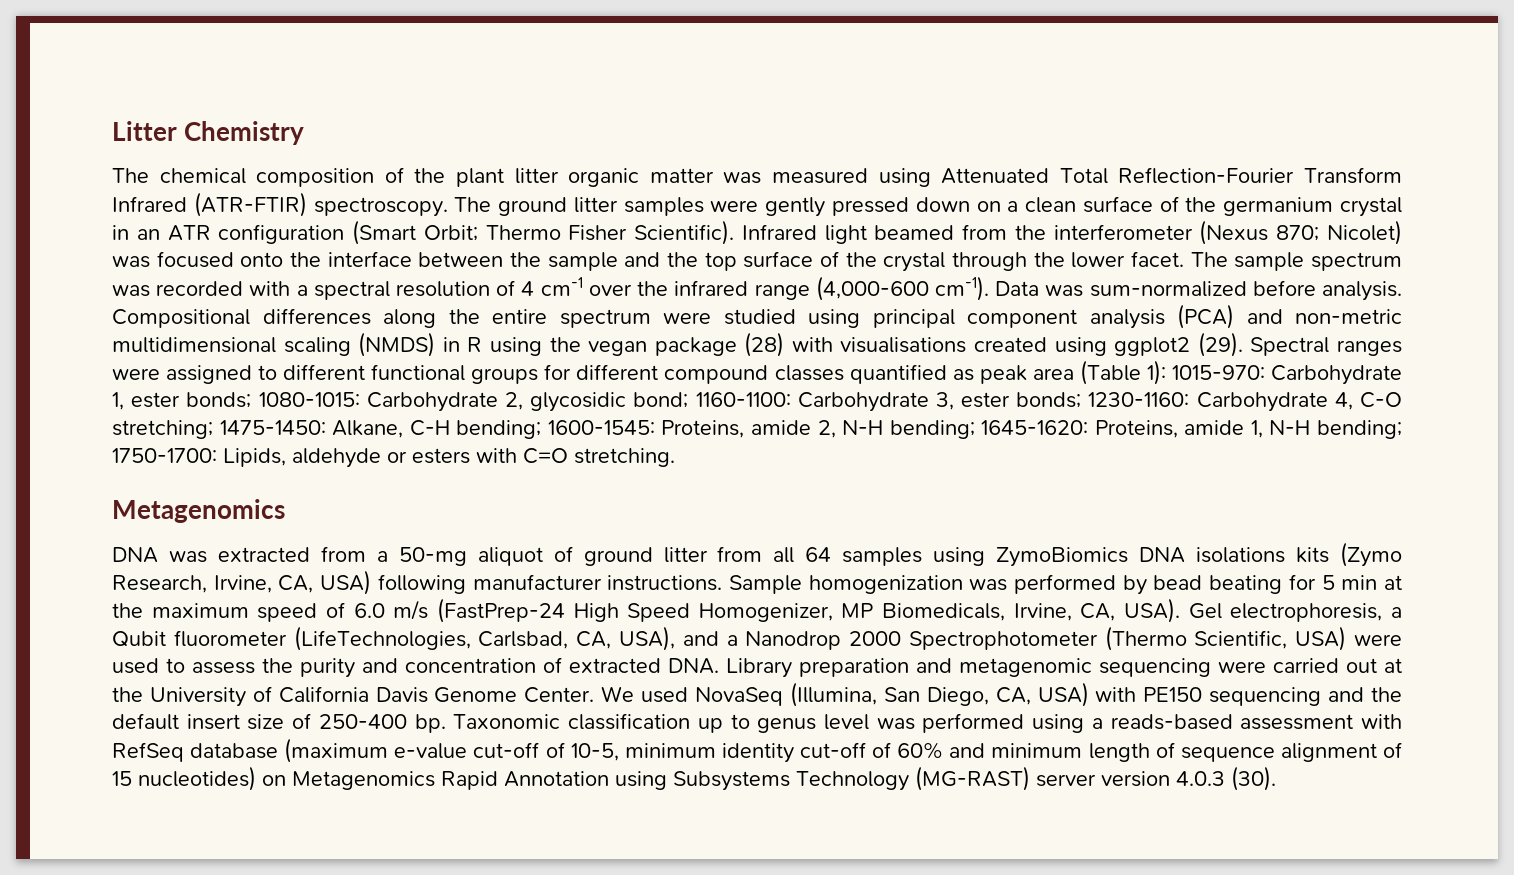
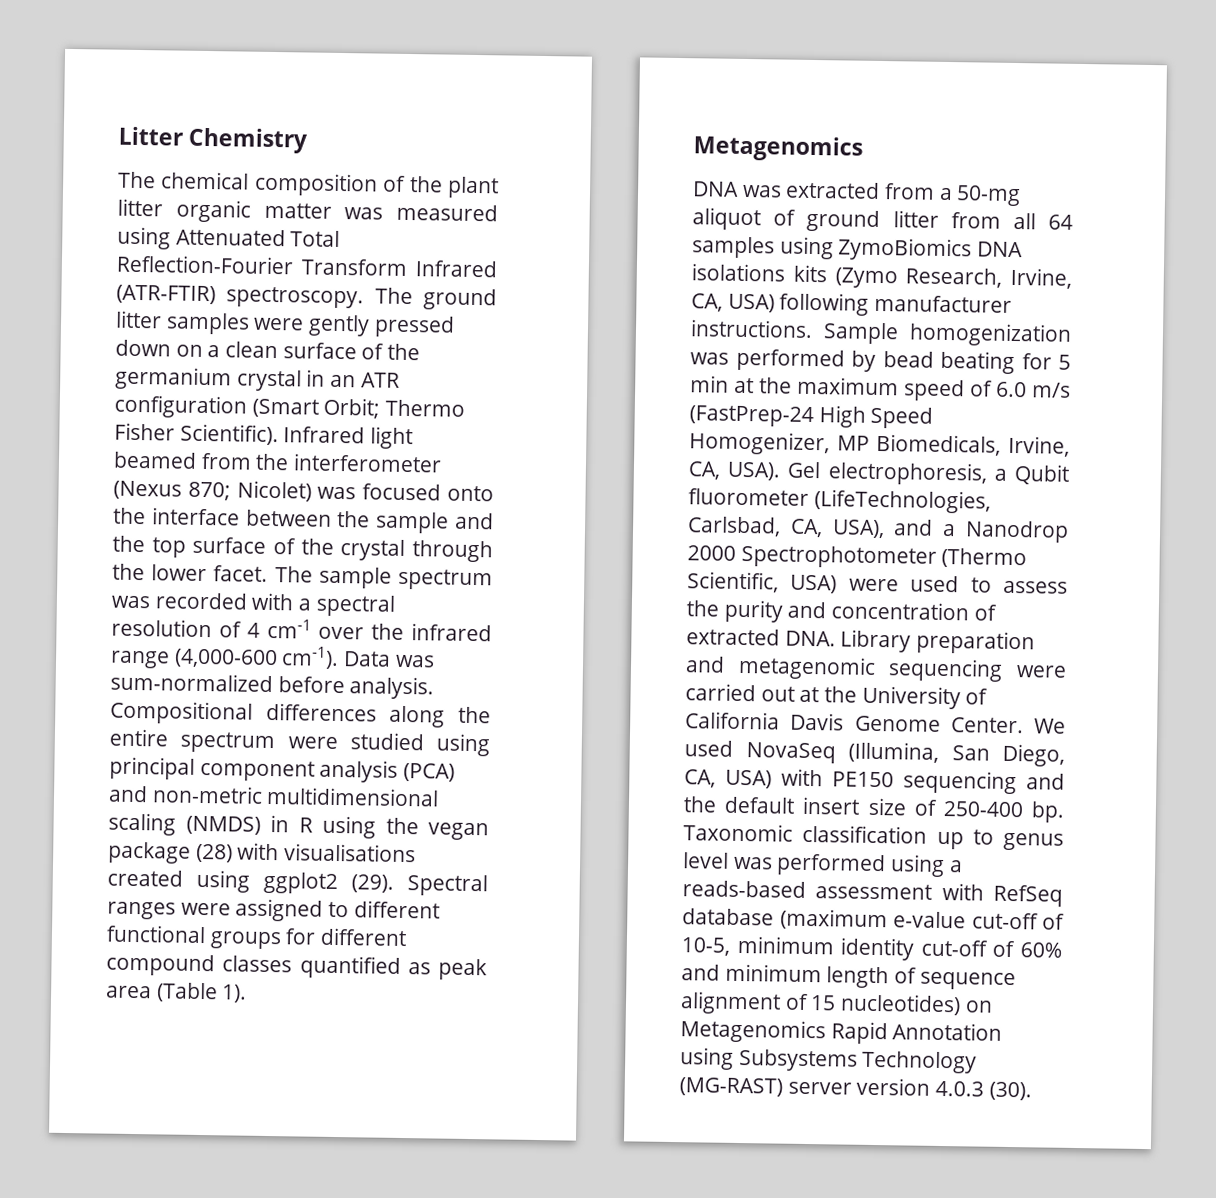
- Spectral ranges were assigned to different functional groups for different compound classes quantified as peak area (Table 1): 1015-970: Carbohydrate 1, ester bonds; 1080-1015: Carbohydrate 2, glycosidic bond; 1160-1100: Carbohydrate 3, ester bonds; 1230-1160: Carbohydrate 4, C-O stretching; 1475-1450: Alkane, C-H bending; 1600-1545: Proteins, amide 2, N-H bending; 1645-1620: Proteins, amide 1, N-H bending; 1750-1700: Lipids, aldehyde or esters with C=O stretching.
+ Spectral ranges were assigned to different functional groups for different compound classes quantified as peak area (Table 1).

